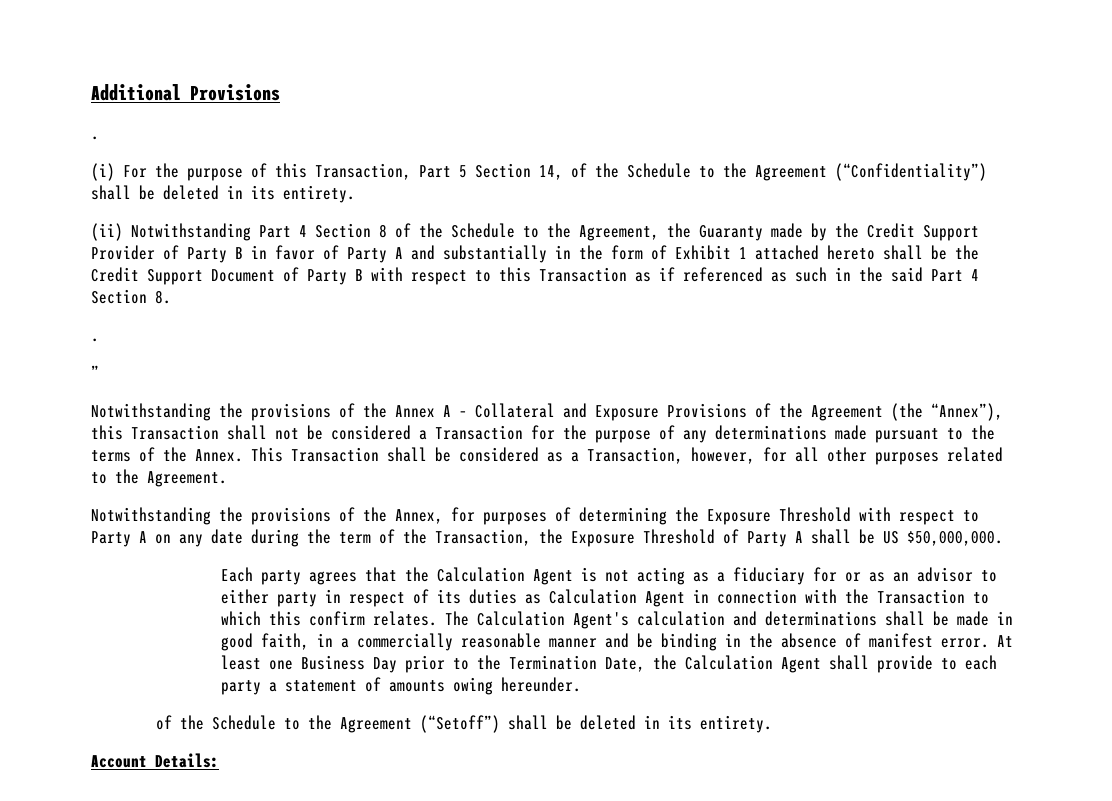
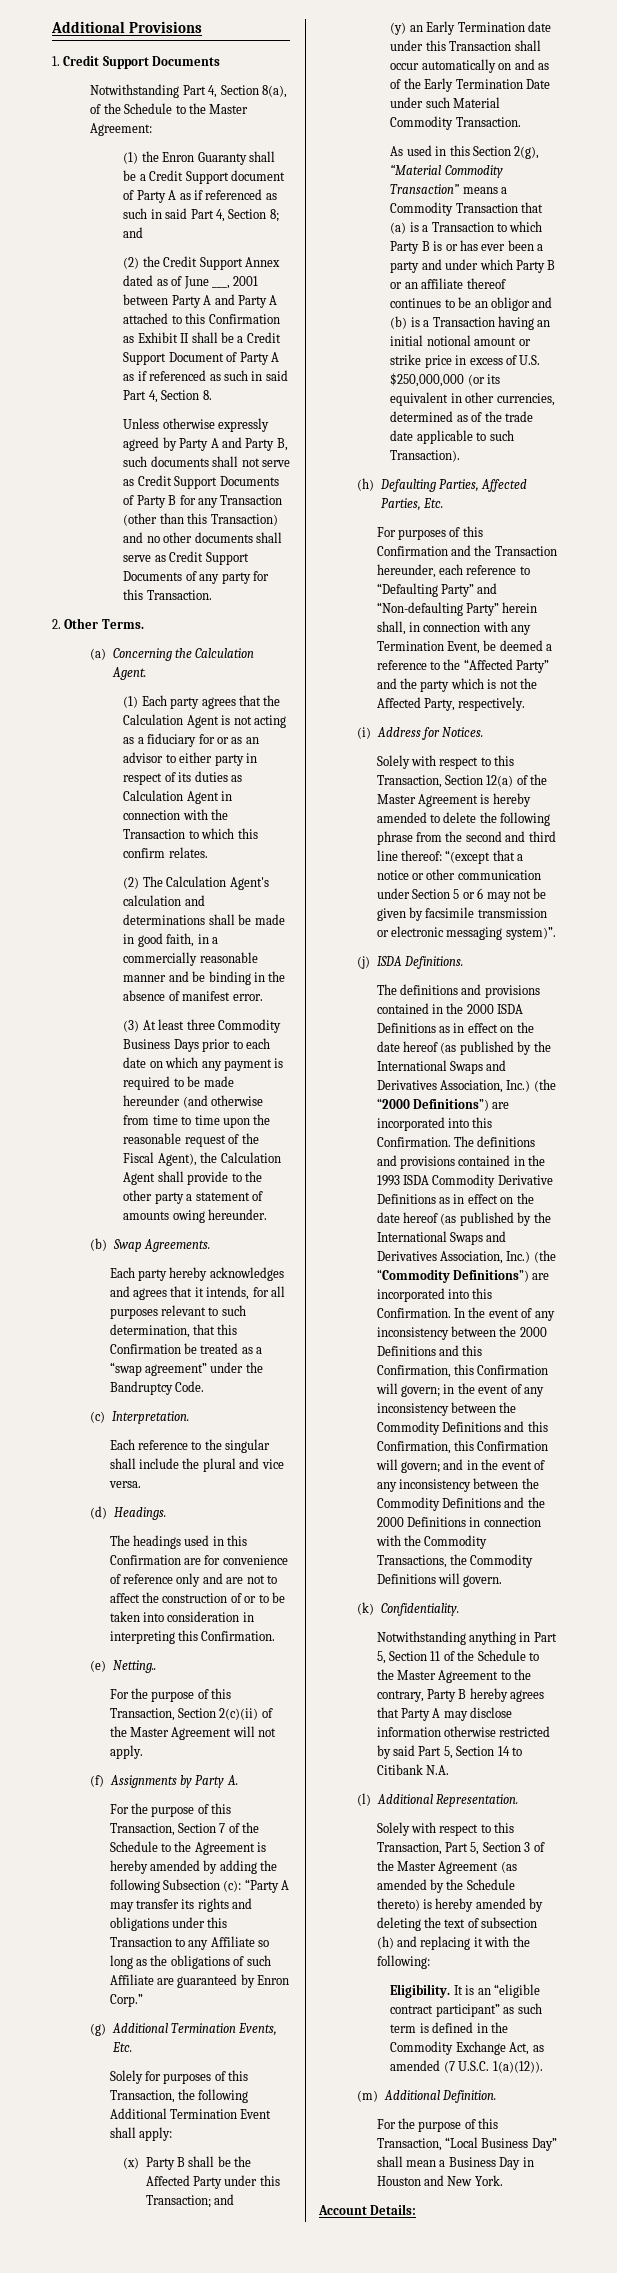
  Additional Provisions
- .
- (i) For the purpose of this Transaction, Part 5 Section 14, of the Schedule to the Agreement (“Confidentiality”) shall be deleted in its entirety.
- (ii) Notwithstanding Part 4 Section 8 of the Schedule to the Agreement, the Guaranty made by the Credit Support Provider of Party B in favor of Party A and substantially in the form of Exhibit 1 attached hereto shall be the Credit Support Document of Party B with respect to this Transaction as if referenced as such in the said Part 4 Section 8.
- .
- ”
- Notwithstanding the provisions of the Annex A – Collateral and Exposure Provisions of the Agreement (the “Annex”), this Transaction shall not be considered a Transaction for the purpose of any determinations made pursuant to the terms of the Annex. This Transaction shall be considered as a Transaction, however, for all other purposes related to the Agreement.
- Notwithstanding the provisions of the Annex, for purposes of determining the Exposure Threshold with respect to Party A on any date during the term of the Transaction, the Exposure Threshold of Party A shall be US $50,000,000.
- Each party agrees that the Calculation Agent is not acting as a fiduciary for or as an advisor to either party in respect of its duties as Calculation Agent in connection with the Transaction to which this confirm relates. The Calculation Agent's calculation and determinations shall be made in good faith, in a commercially reasonable manner and be binding in the absence of manifest error. At least one Business Day prior to the Termination Date, the Calculation Agent shall provide to each party a statement of amounts owing hereunder.
+ 1. Credit Support Documents
+ Notwithstanding Part 4, Section 8(a), of the Schedule to the Master Agreement:
+ (1) the Enron Guaranty shall be a Credit Support document of Party A as if referenced as such in said Part 4, Section 8; and
+ (2) the Credit Support Annex dated as of June ___, 2001 between Party A and Party A attached to this Confirmation as Exhibit II shall be a Credit Support Document of Party A as if referenced as such in said Part 4, Section 8.
+ Unless otherwise expressly agreed by Party A and Party B, such documents shall not serve as Credit Support Documents of Party B for any Transaction (other than this Transaction) and no other documents shall serve as Credit Support Documents of any party for this Transaction.
+ 2. Other Terms.
+ (a) Concerning the Calculation Agent.
+ (1) Each party agrees that the Calculation Agent is not acting as a fiduciary for or as an advisor to either party in respect of its duties as Calculation Agent in connection with the Transaction to which this confirm relates.
+ (2) The Calculation Agent's calculation and determinations shall be made in good faith, in a commercially reasonable manner and be binding in the absence of manifest error.
+ (3) At least three Commodity Business Days prior to each date on which any payment is required to be made hereunder (and otherwise from time to time upon the reasonable request of the Fiscal Agent), the Calculation Agent shall provide to the other party a statement of amounts owing hereunder.
- of the Schedule to the Agreement (“Setoff”) shall be deleted in its entirety.
+ (b) Swap Agreements.
+ Each party hereby acknowledges and agrees that it intends, for all purposes relevant to such determination, that this Confirmation be treated as a “swap agreement” under the Bandruptcy Code.
+ (c) Interpretation.
+ Each reference to the singular shall include the plural and vice versa.
+ (d) Headings.
+ The headings used in this Confirmation are for convenience of reference only and are not to affect the construction of or to be taken into consideration in interpreting this Confirmation.
+ (e) Netting..
+ For the purpose of this Transaction, Section 2(c)(ii) of the Master Agreement will not apply.
+ (f) Assignments by Party A.
+ For the purpose of this Transaction, Section 7 of the Schedule to the Agreement is hereby amended by adding the following Subsection (c): “Party A may transfer its rights and obligations under this Transaction to any Affiliate so long as the obligations of such Affiliate are guaranteed by Enron Corp.”
+ (g) Additional Termination Events, Etc.
+ Solely for purposes of this Transaction, the following Additional Termination Event shall apply:
+ (x) Party B shall be the Affected Party under this Transaction; and
+ (y) an Early Termination date under this Transaction shall occur automatically on and as of the Early Termination Date under such Material Commodity Transaction.
+ As used in this Section 2(g), “Material Commodity Transaction” means a Commodity Transaction that (a) is a Transaction to which Party B is or has ever been a party and under which Party B or an affiliate thereof continues to be an obligor and (b) is a Transaction having an initial notional amount or strike price in excess of U.S. $250,000,000 (or its equivalent in other currencies, determined as of the trade date applicable to such Transaction).
+ (h) Defaulting Parties, Affected Parties, Etc.
+ For purposes of this Confirmation and the Transaction hereunder, each reference to “Defaulting Party” and “Non-defaulting Party” herein shall, in connection with any Termination Event, be deemed a reference to the “Affected Party” and the party which is not the Affected Party, respectively.
+ (i) Address for Notices.
+ Solely with respect to this Transaction, Section 12(a) of the Master Agreement is hereby amended to delete the following phrase from the second and third line thereof: “(except that a notice or other communication under Section 5 or 6 may not be given by facsimile transmission or electronic messaging system)”.
+ (j) ISDA Definitions.
+ The definitions and provisions contained in the 2000 ISDA Definitions as in effect on the date hereof (as published by the International Swaps and Derivatives Association, Inc.) (the “2000 Definitions”) are incorporated into this Confirmation. The definitions and provisions contained in the 1993 ISDA Commodity Derivative Definitions as in effect on the date hereof (as published by the International Swaps and Derivatives Association, Inc.) (the “Commodity Definitions”) are incorporated into this Confirmation. In the event of any inconsistency between the 2000 Definitions and this Confirmation, this Confirmation will govern; in the event of any inconsistency between the Commodity Definitions and this Confirmation, this Confirmation will govern; and in the event of any inconsistency between the Commodity Definitions and the 2000 Definitions in connection with the Commodity Transactions, the Commodity Definitions will govern.
+ (k) Confidentiality.
+ Notwithstanding anything in Part 5, Section 11 of the Schedule to the Master Agreement to the contrary, Party B hereby agrees that Party A may disclose information otherwise restricted by said Part 5, Section 14 to Citibank N.A.
+ (l) Additional Representation.
+ Solely with respect to this Transaction, Part 5, Section 3 of the Master Agreement (as amended by the Schedule thereto) is hereby amended by deleting the text of subsection (h) and replacing it with the following:
+ Eligibility. It is an “eligible contract participant” as such term is defined in the Commodity Exchange Act, as amended (7 U.S.C. 1(a)(12)).
+ (m) Additional Definition.
+ For the purpose of this Transaction, “Local Business Day” shall mean a Business Day in Houston and New York.

